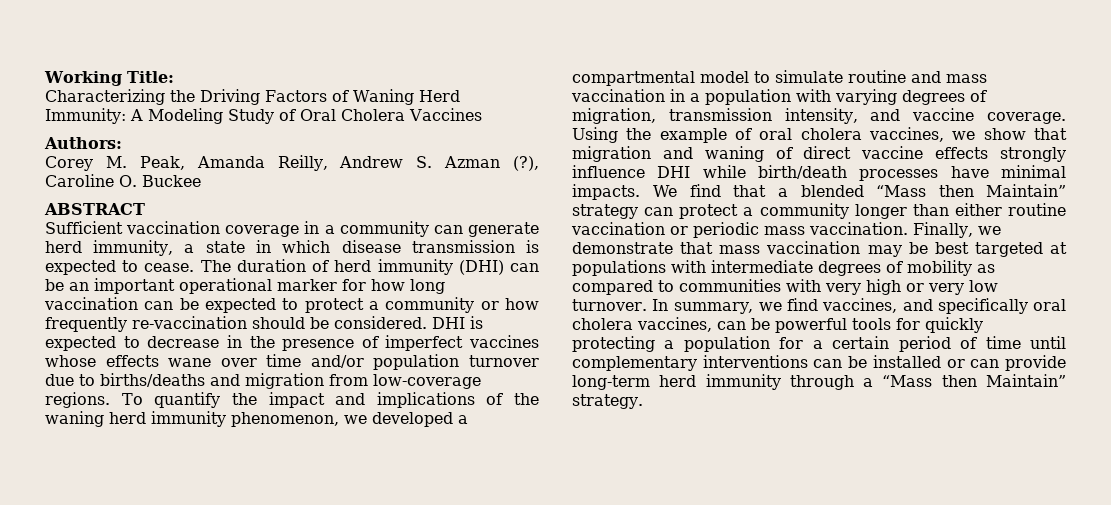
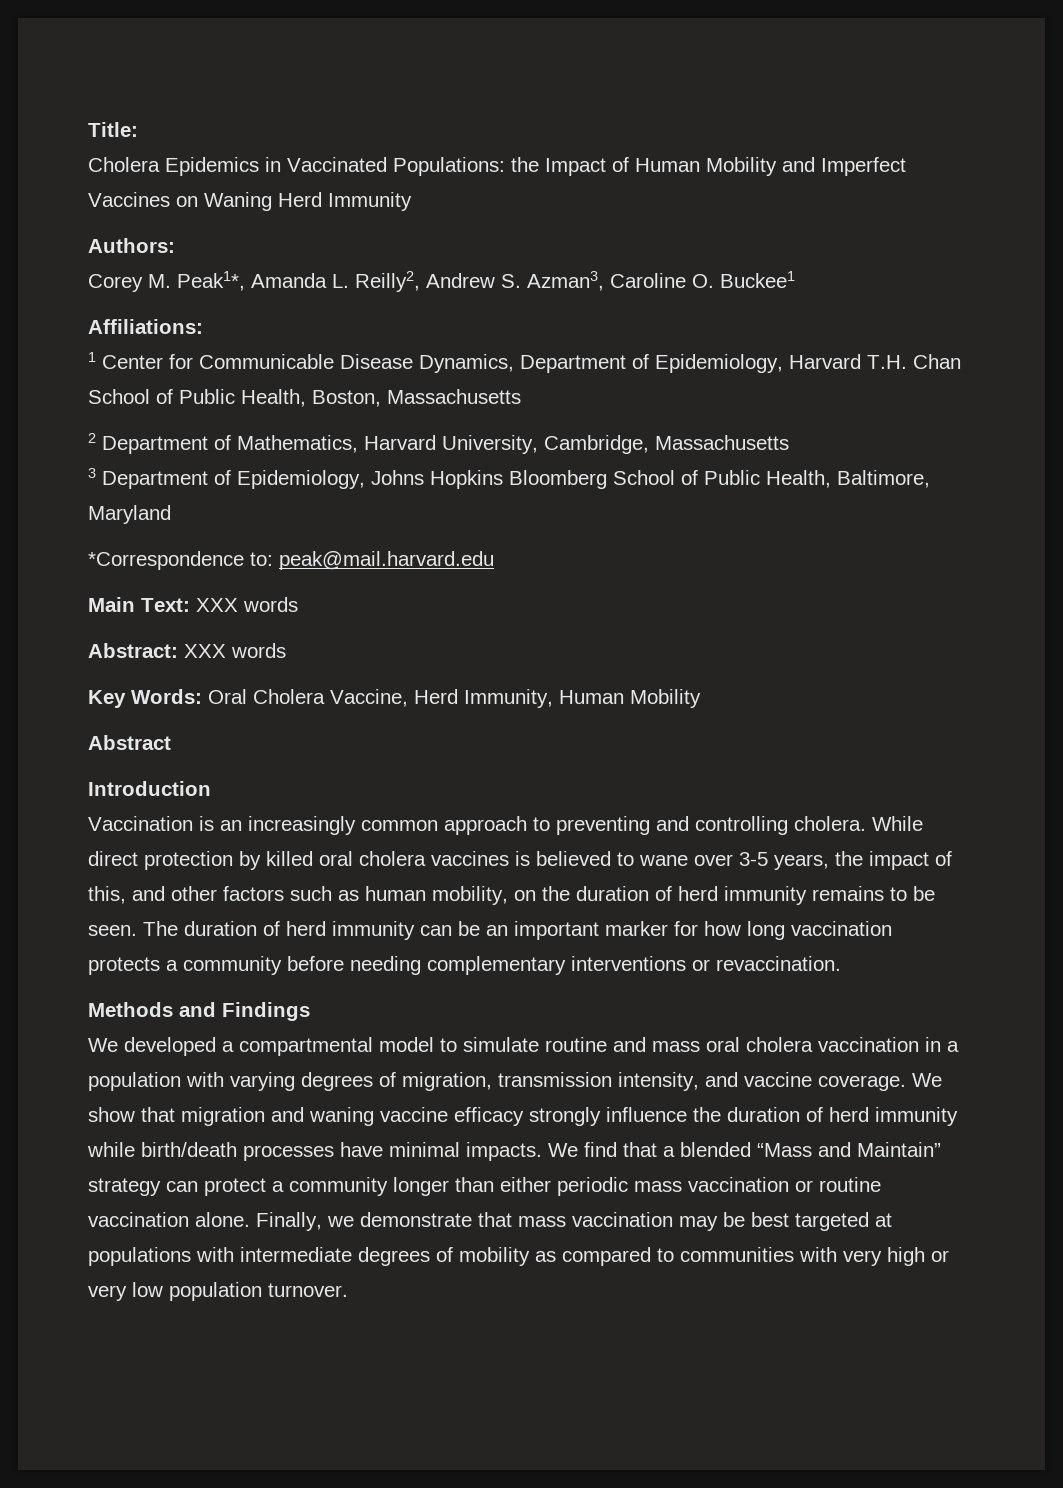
- Working Title:
+ Title:
- Characterizing the Driving Factors of Waning Herd Immunity: A Modeling Study of Oral Cholera Vaccines
+ Cholera Epidemics in Vaccinated Populations: the Impact of Human Mobility and Imperfect Vaccines on Waning Herd Immunity
  Authors:
- Corey M. Peak, Amanda Reilly, Andrew S. Azman (?), Caroline O. Buckee
- ABSTRACT
- Sufficient vaccination coverage in a community can generate herd immunity, a state in which disease transmission is expected to cease.
+ Corey M. Peak1*, Amanda L. Reilly2, Andrew S. Azman3, Caroline O. Buckee1
+ Affiliations:
+ 1 Center for Communicable Disease Dynamics, Department of Epidemiology, Harvard T.H. Chan School of Public Health, Boston, Massachusetts
+ 2 Department of Mathematics, Harvard University, Cambridge, Massachusetts
+ 3 Department of Epidemiology, Johns Hopkins Bloomberg School of Public Health, Baltimore, Maryland
+ *Correspondence to: peak@mail.harvard.edu
+ Main Text: XXX words
+ Abstract: XXX words
+ Key Words: Oral Cholera Vaccine, Herd Immunity, Human Mobility
+ Abstract
+ Introduction
+ Vaccination is an increasingly common approach to preventing and controlling cholera. While direct protection by killed oral cholera vaccines is believed to wane over 3-5 years, the impact of this, and other factors such as human mobility, on the duration of herd immunity remains to be seen.
- The duration of herd immunity (DHI) can be an important operational marker for how long vaccination can be expected to protect a community or how frequently re-vaccination should be considered. DHI is expected to decrease in the presence of imperfect vaccines whose effects wane over time and/or population turnover due to births/deaths and migration from low-coverage regions. To quantify the impact and implications of the waning herd immunity phenomenon, we developed a compartmental model to simulate routine and mass vaccination in a population with varying degrees of migration, transmission intensity, and vaccine coverage.
+ The duration of herd immunity can be an important marker for how long vaccination protects a community before needing complementary interventions or revaccination.
+ Methods and Findings
+ We developed a compartmental model to simulate routine and mass oral cholera vaccination in a population with varying degrees of migration, transmission intensity, and vaccine coverage.
- Using the example of oral cholera vaccines, we show that migration and waning of direct vaccine effects strongly influence DHI while birth/death processes have minimal impacts.
+ We show that migration and waning vaccine efficacy strongly influence the duration of herd immunity while birth/death processes have minimal impacts.
- We find that a blended “Mass then Maintain” strategy can protect a community longer than either routine vaccination or periodic mass vaccination.
+ We find that a blended “Mass and Maintain” strategy can protect a community longer than either periodic mass vaccination or routine vaccination alone.
- Finally, we demonstrate that mass vaccination may be best targeted at populations with intermediate degrees of mobility as compared to communities with very high or very low turnover. In summary, we find vaccines, and specifically oral cholera vaccines, can be powerful tools for quickly protecting a population for a certain period of time until complementary interventions can be installed or can provide long-term herd immunity through a “Mass then Maintain” strategy.
+ Finally, we demonstrate that mass vaccination may be best targeted at populations with intermediate degrees of mobility as compared to communities with very high or very low population turnover.

